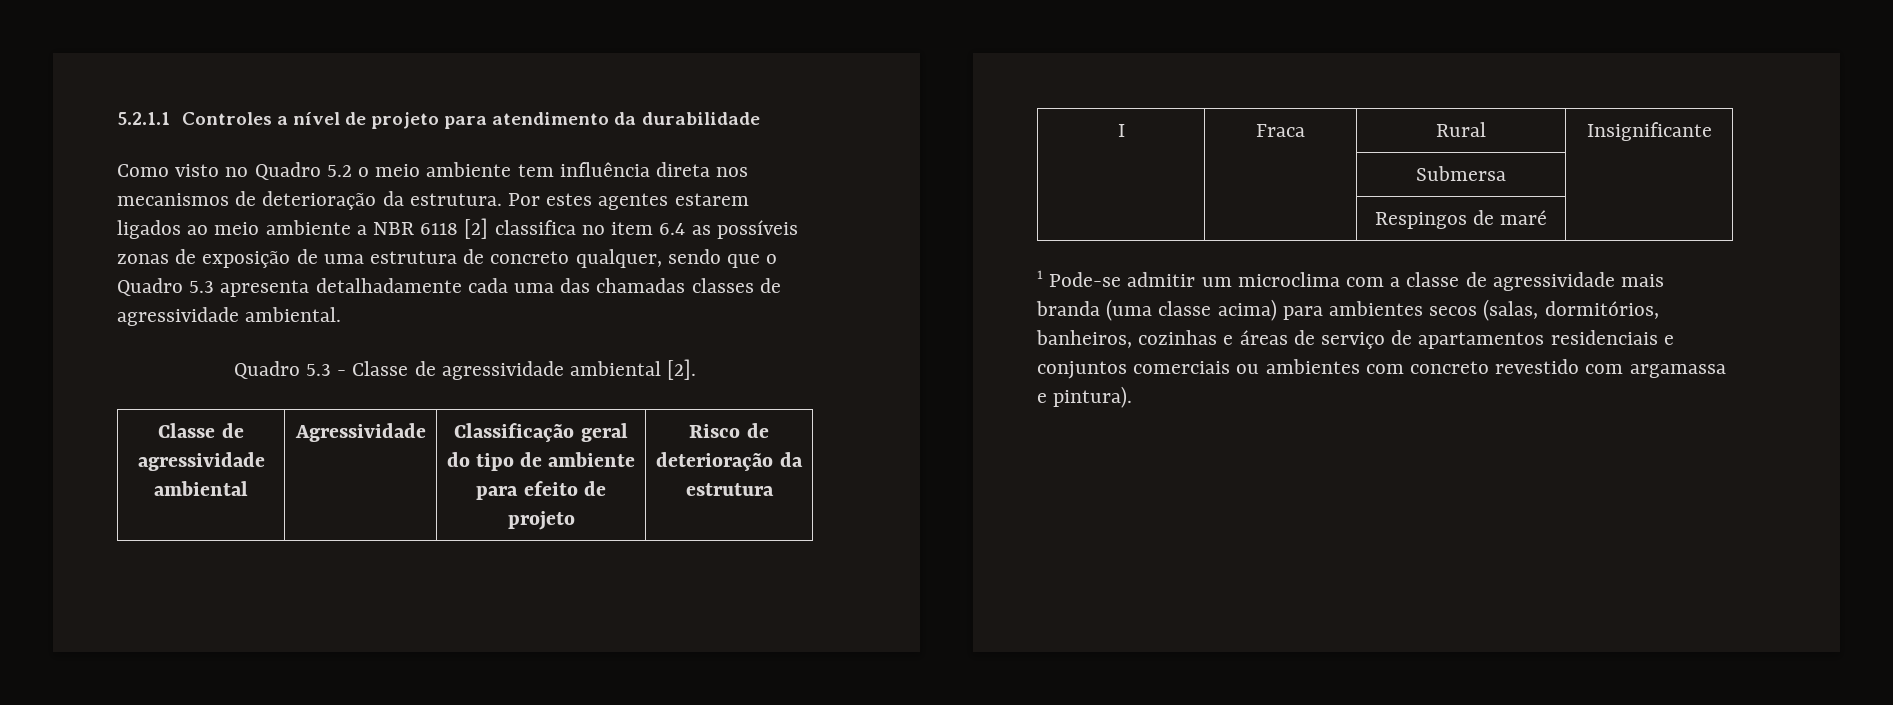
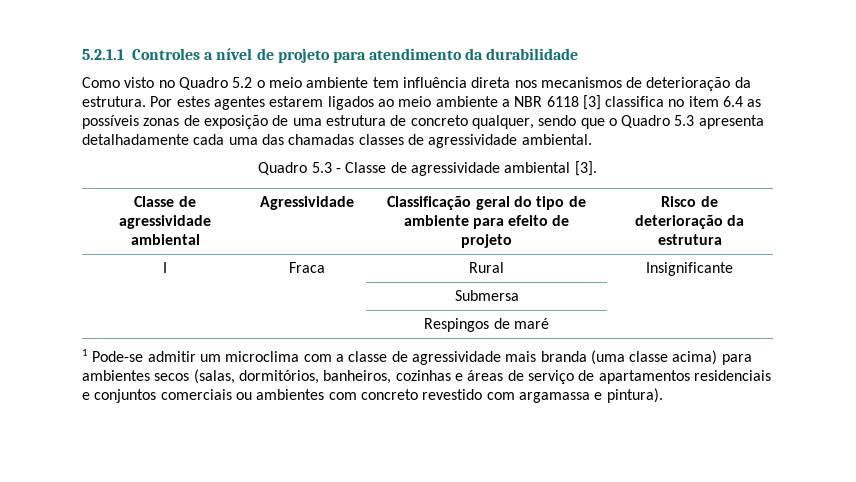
- Por estes agentes estarem ligados ao meio ambiente a NBR 6118 [2] classifica no item 6.4 as possíveis zonas de exposição de uma estrutura de concreto qualquer, sendo que o Quadro 5.3 apresenta detalhadamente cada uma das chamadas classes de agressividade ambiental.
+ Por estes agentes estarem ligados ao meio ambiente a NBR 6118 [3] classifica no item 6.4 as possíveis zonas de exposição de uma estrutura de concreto qualquer, sendo que o Quadro 5.3 apresenta detalhadamente cada uma das chamadas classes de agressividade ambiental.
- Quadro 5.3 - Classe de agressividade ambiental [2].
+ Quadro 5.3 - Classe de agressividade ambiental [3].

